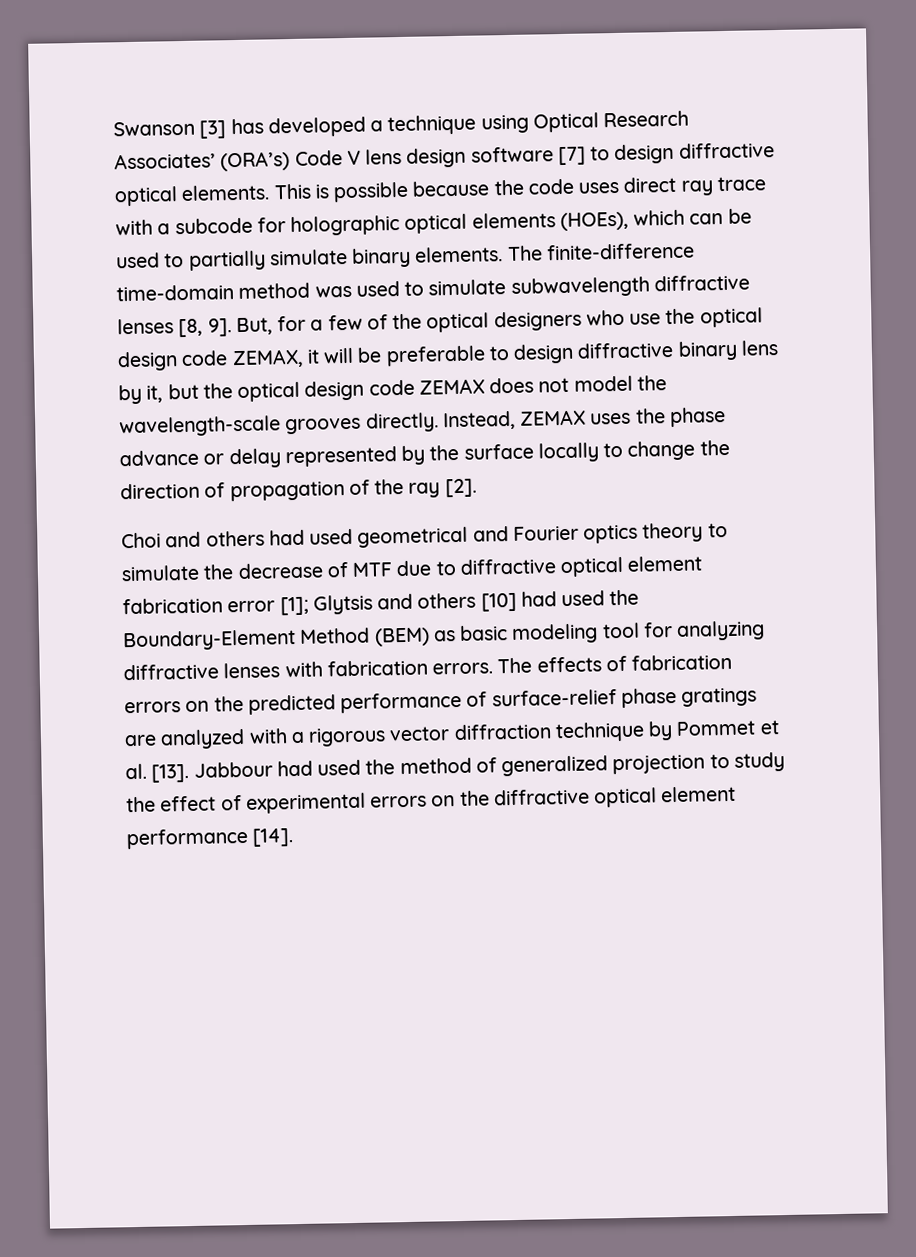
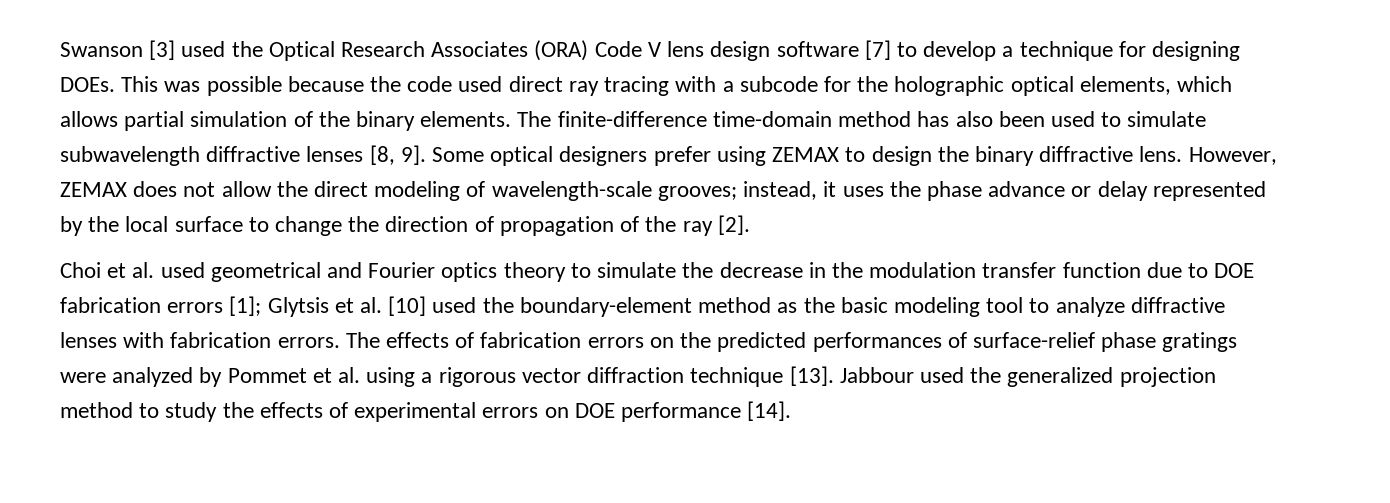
- Swanson [3] has developed a technique using Optical Research Associates’ (ORA’s) Code V lens design software [7] to design diffractive optical elements. This is possible because the code uses direct ray trace with a subcode for holographic optical elements (HOEs), which can be used to partially simulate binary elements.
+ Swanson [3] used the Optical Research Associates (ORA) Code V lens design software [7] to develop a technique for designing DOEs. This was possible because the code used direct ray tracing with a subcode for the holographic optical elements, which allows partial simulation of the binary elements.
- The finite-difference time-domain method was used to simulate subwavelength diffractive lenses [8, 9].
+ The finite-difference time-domain method has also been used to simulate subwavelength diffractive lenses [8, 9].
- But, for a few of the optical designers who use the optical design code ZEMAX, it will be preferable to design diffractive binary lens by it, but the optical design code ZEMAX does not model the wavelength-scale grooves directly. Instead, ZEMAX uses the phase advance or delay represented by the surface locally to change the direction of propagation of the ray [2].
+ Some optical designers prefer using ZEMAX to design the binary diffractive lens. However, ZEMAX does not allow the direct modeling of wavelength-scale grooves; instead, it uses the phase advance or delay represented by the local surface to change the direction of propagation of the ray [2].
- Choi and others had used geometrical and Fourier optics theory to simulate the decrease of MTF due to diffractive optical element fabrication error [1]; Glytsis and others [10] had used the Boundary-Element Method (BEM) as basic modeling tool for analyzing diffractive lenses with fabrication errors.
+ Choi et al. used geometrical and Fourier optics theory to simulate the decrease in the modulation transfer function due to DOE fabrication errors [1]; Glytsis et al. [10] used the boundary-element method as the basic modeling tool to analyze diffractive lenses with fabrication errors.
- The effects of fabrication errors on the predicted performance of surface-relief phase gratings are analyzed with a rigorous vector diffraction technique by Pommet et al. [13].
+ The effects of fabrication errors on the predicted performances of surface-relief phase gratings were analyzed by Pommet et al. using a rigorous vector diffraction technique [13].
- Jabbour had used the method of generalized projection to study the effect of experimental errors on the diffractive optical element performance [14].
+ Jabbour used the generalized projection method to study the effects of experimental errors on DOE performance [14].

